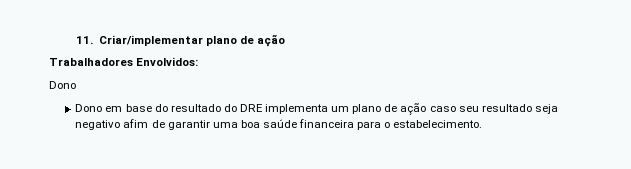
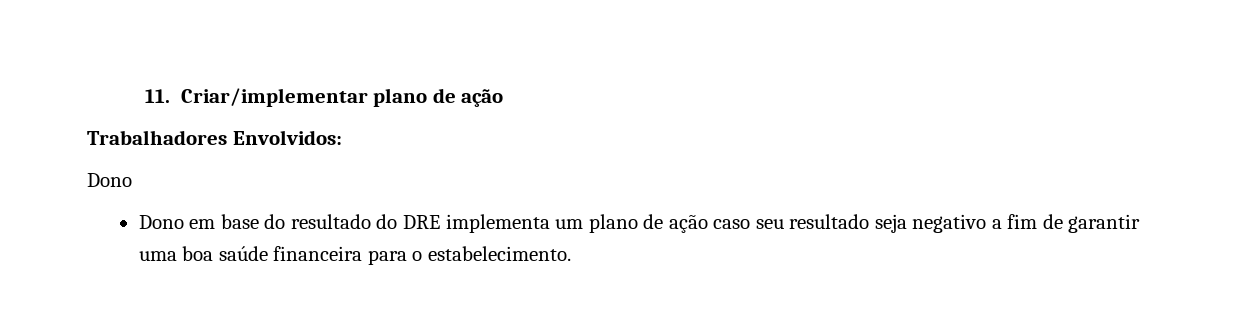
- Dono em base do resultado do DRE implementa um plano de ação caso seu resultado seja negativo afim de garantir uma boa saúde financeira para o estabelecimento.
+ Dono em base do resultado do DRE implementa um plano de ação caso seu resultado seja negativo a fim de garantir uma boa saúde financeira para o estabelecimento.

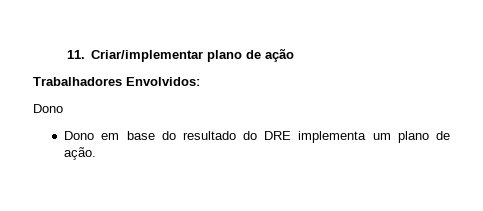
- Dono em base do resultado do DRE implementa um plano de ação caso seu resultado seja negativo a fim de garantir uma boa saúde financeira para o estabelecimento.
+ Dono em base do resultado do DRE implementa um plano de ação.

